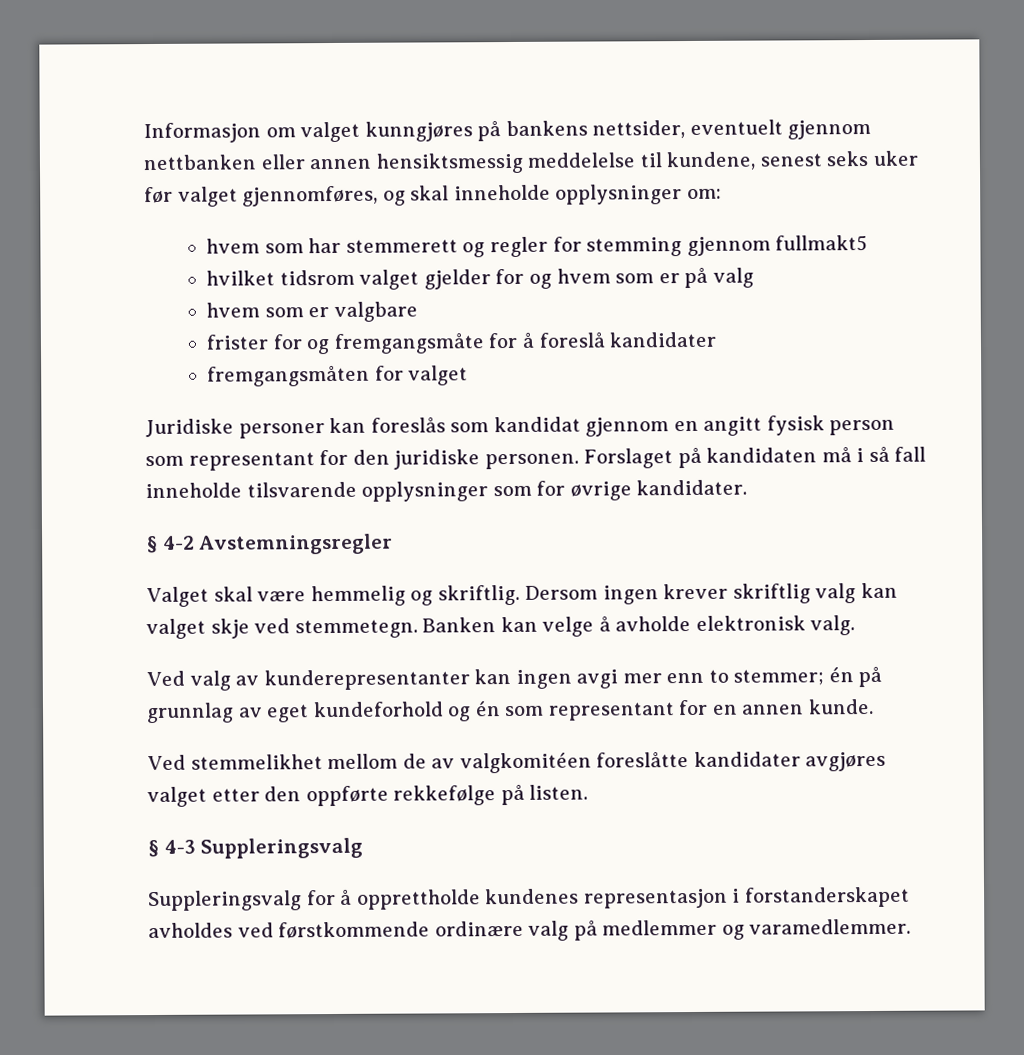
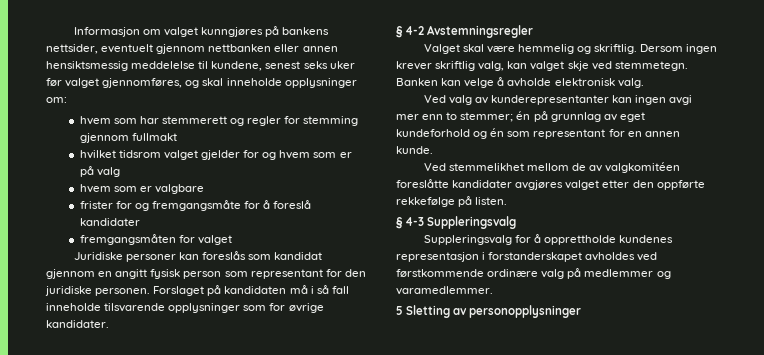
- hvem som har stemmerett og regler for stemming gjennom fullmakt5
+ hvem som har stemmerett og regler for stemming gjennom fullmakt
- Dersom ingen krever skriftlig valg kan valget skje ved stemmetegn.
+ Dersom ingen krever skriftlig valg, kan valget skje ved stemmetegn.
+ 5 Sletting av personopplysninger

